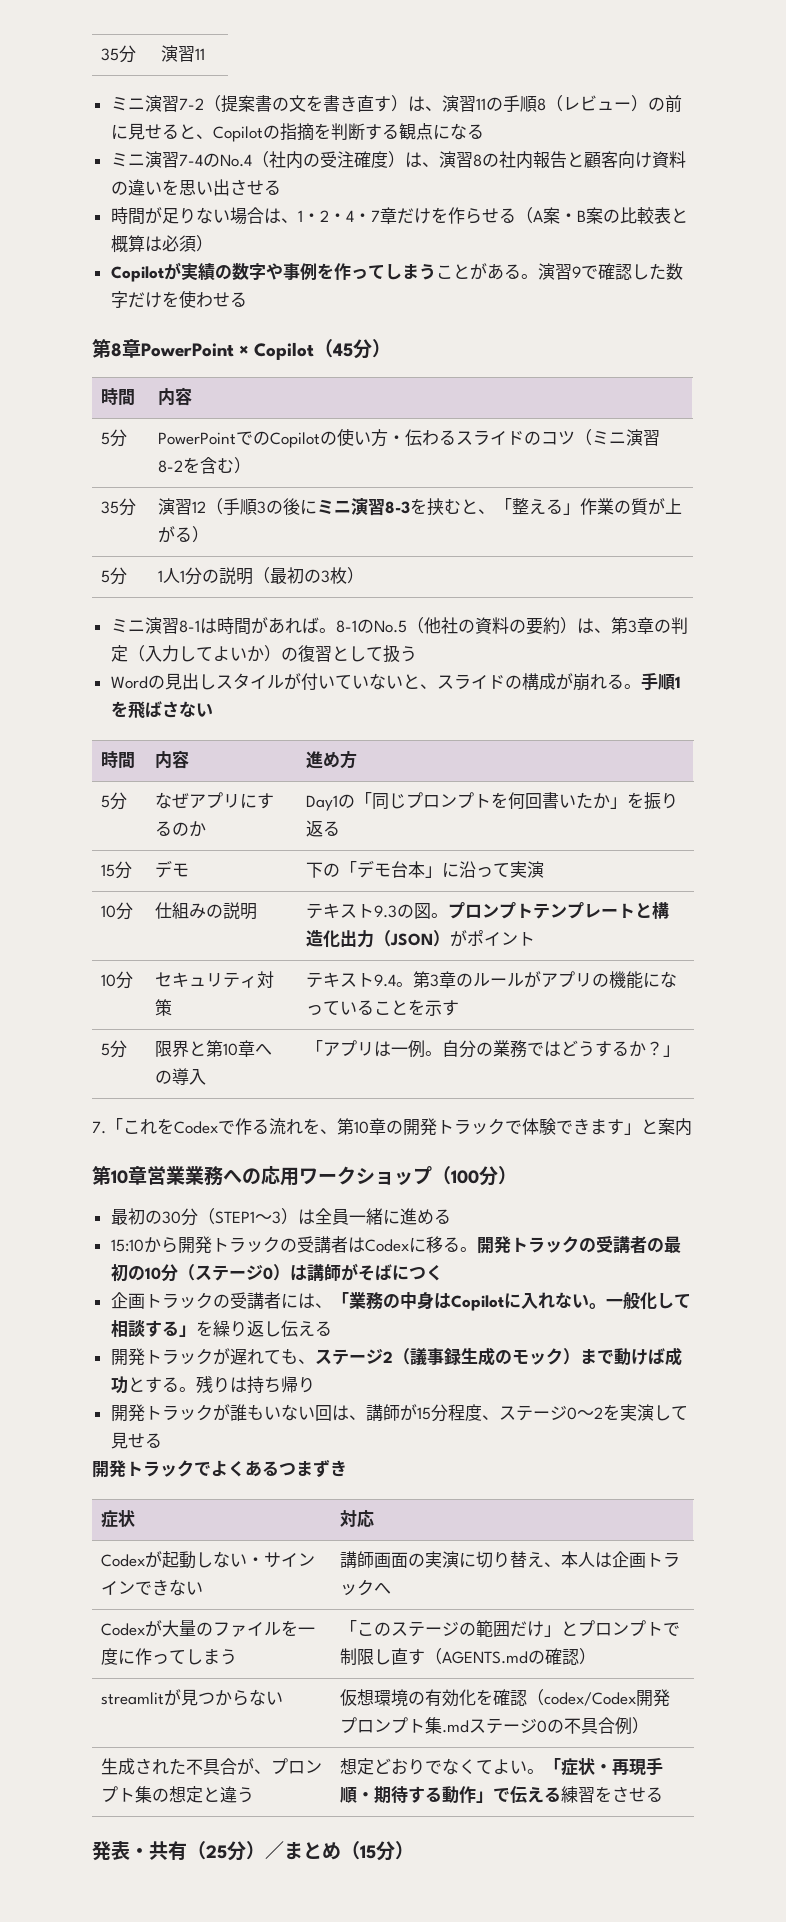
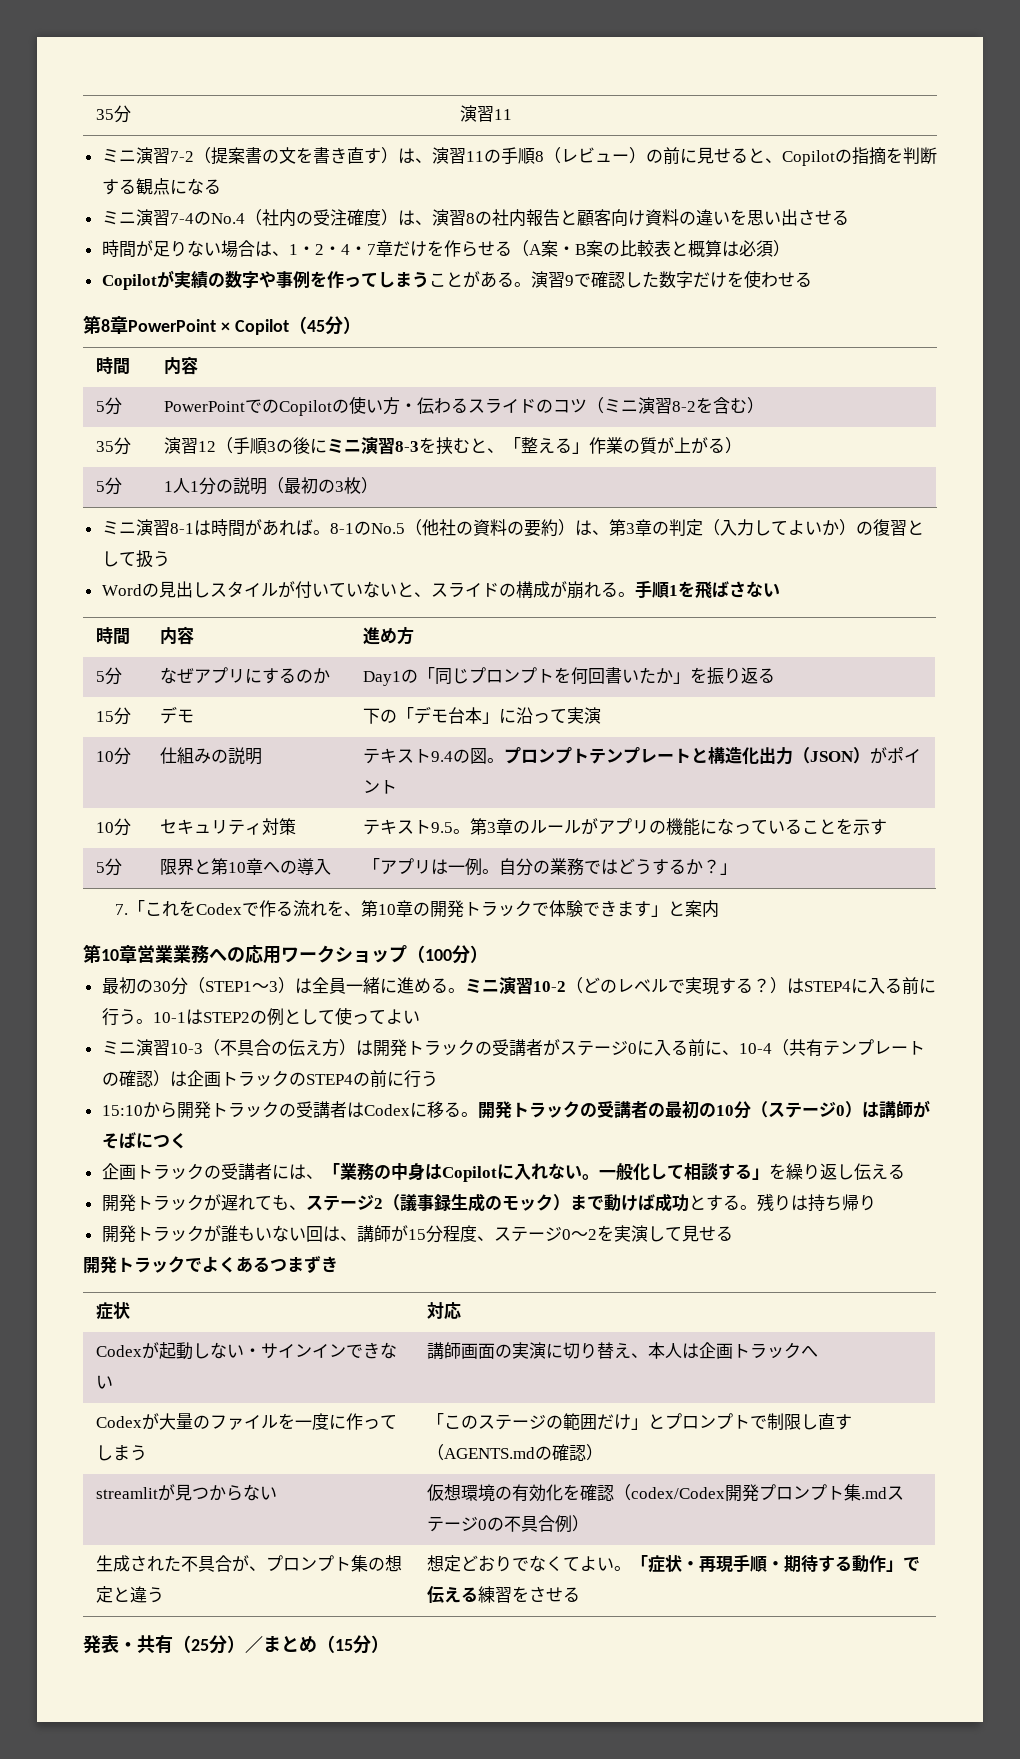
- 10分 | 仕組みの説明 | テキスト9.3の図。プロンプトテンプレートと構造化出力（JSON）がポイント
+ 10分 | 仕組みの説明 | テキスト9.4の図。プロンプトテンプレートと構造化出力（JSON）がポイント
- 10分 | セキュリティ対策 | テキスト9.4。第3章のルールがアプリの機能になっていることを示す
+ 10分 | セキュリティ対策 | テキスト9.5。第3章のルールがアプリの機能になっていることを示す
- 最初の30分（STEP1〜3）は全員一緒に進める
+ 最初の30分（STEP1〜3）は全員一緒に進める。ミニ演習10-2（どのレベルで実現する？）はSTEP4に入る前に行う。10-1はSTEP2の例として使ってよい
+ ミニ演習10-3（不具合の伝え方）は開発トラックの受講者がステージ0に入る前に、10-4（共有テンプレートの確認）は企画トラックのSTEP4の前に行う

